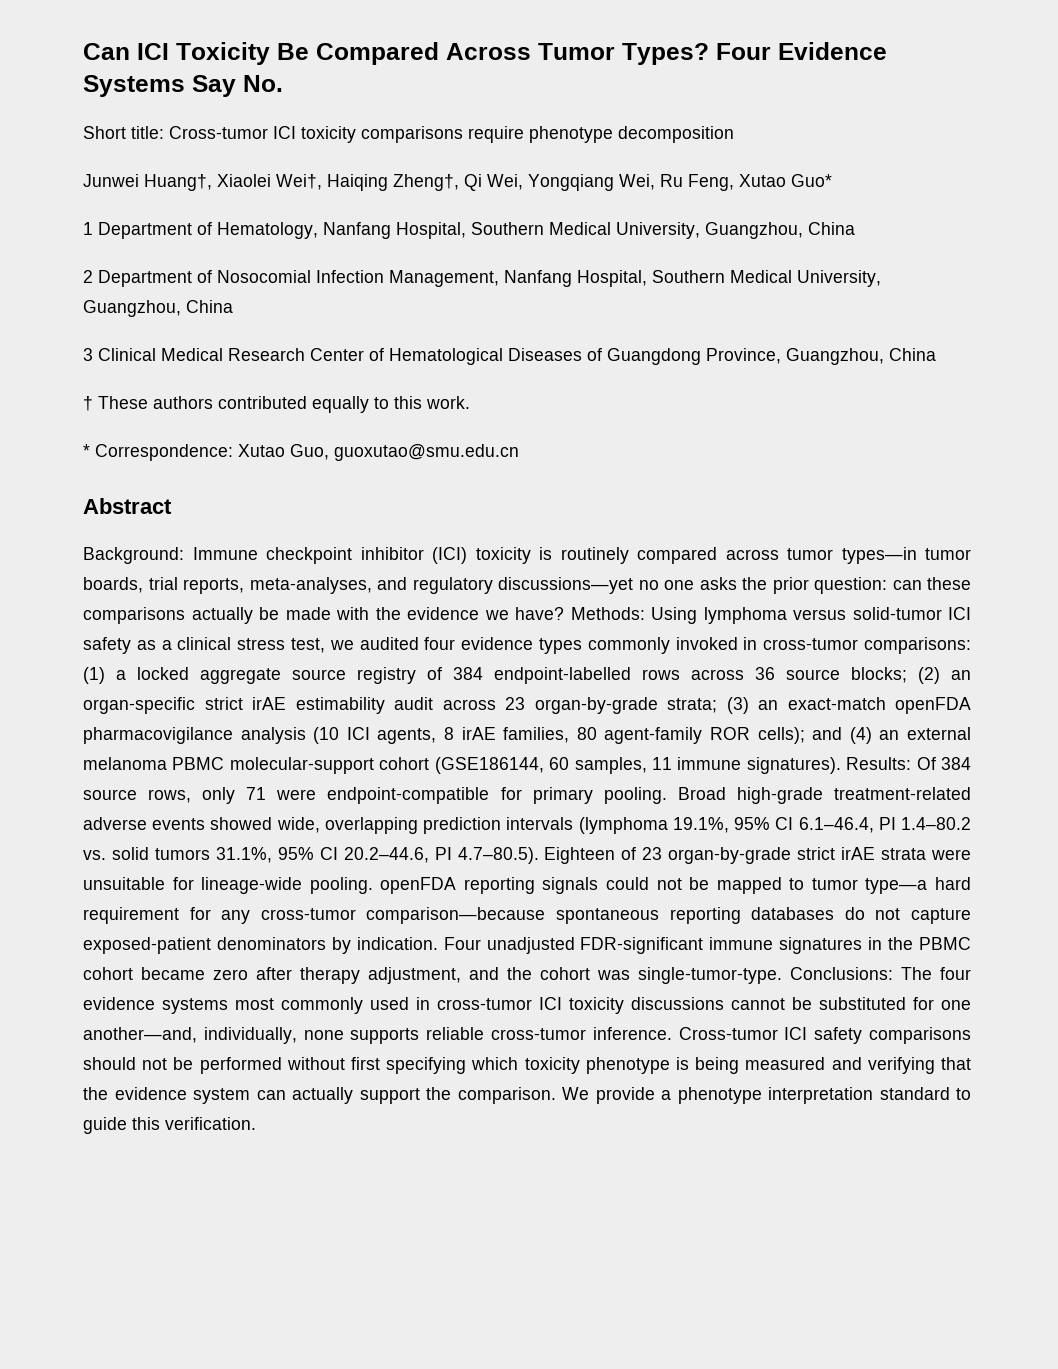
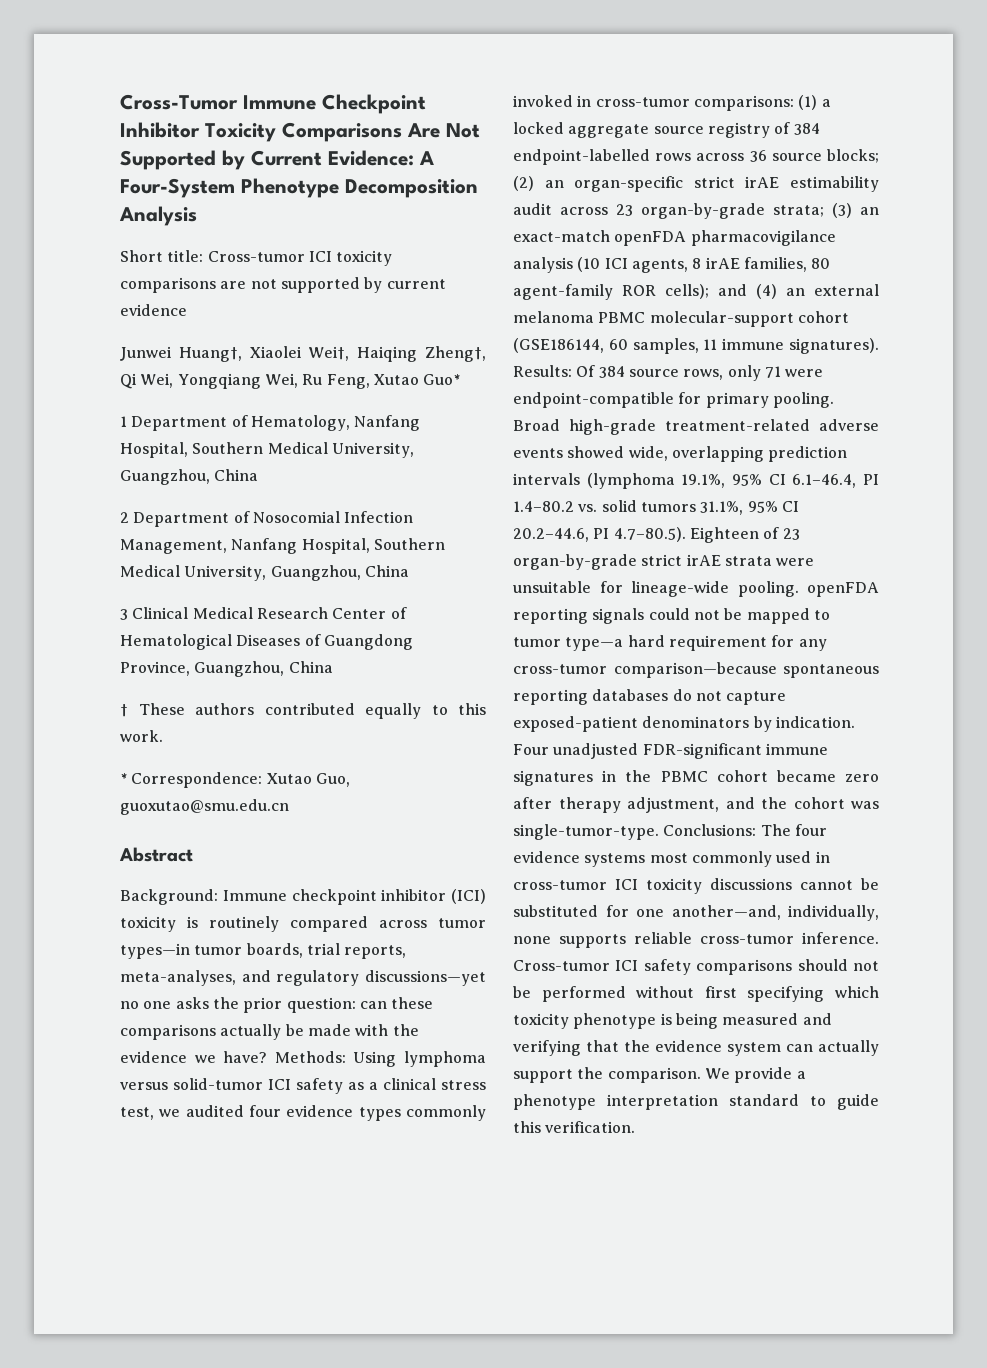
- Can ICI Toxicity Be Compared Across Tumor Types? Four Evidence Systems Say No.
+ Cross-Tumor Immune Checkpoint Inhibitor Toxicity Comparisons Are Not Supported by Current Evidence: A Four-System Phenotype Decomposition Analysis
- Short title: Cross-tumor ICI toxicity comparisons require phenotype decomposition
+ Short title: Cross-tumor ICI toxicity comparisons are not supported by current evidence

